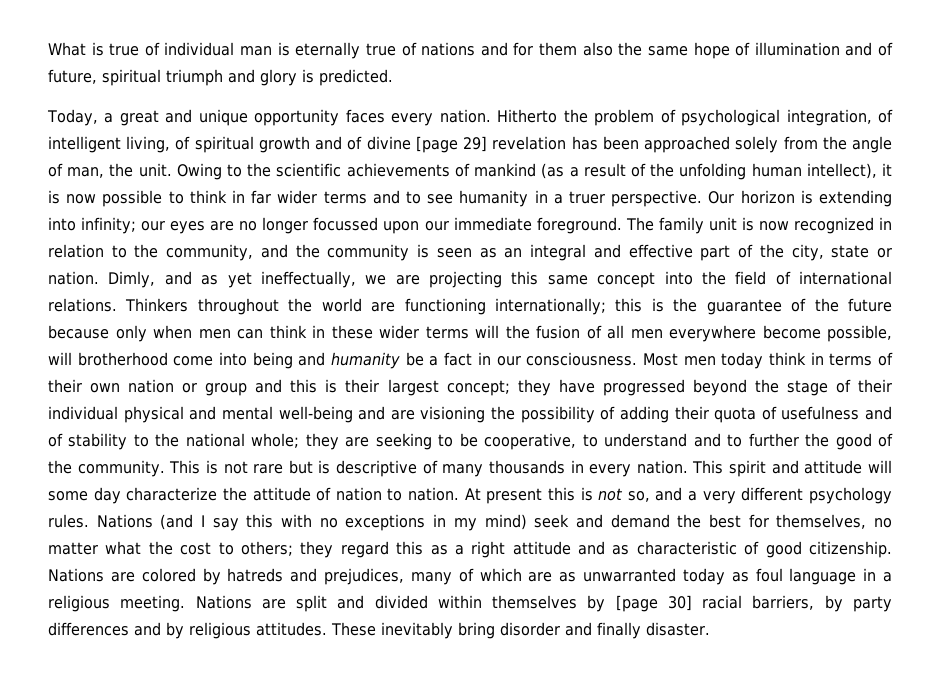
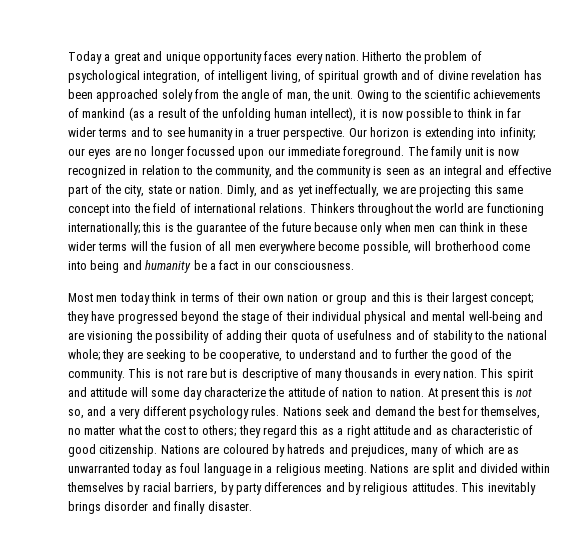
- What is true of individual man is eternally true of nations and for them also the same hope of illumination and of future, spiritual triumph and glory is predicted.
- Today, a great and unique opportunity faces every nation.
+ Today a great and unique opportunity faces every nation.
- Hitherto the problem of psychological integration, of intelligent living, of spiritual growth and of divine [page 29] revelation has been approached solely from the angle of man, the unit.
+ Hitherto the problem of psychological integration, of intelligent living, of spiritual growth and of divine revelation has been approached solely from the angle of man, the unit.
- this is the guarantee of the future because only when men can think in these wider terms will the fusion of all men everywhere become possible, will brotherhood come into being and humanity be a fact in our consciousness. Most men today think in terms of their own nation or group and this is their largest concept;
+ this is the guarantee of the future because only when men can think in these wider terms will the fusion of all men everywhere become possible, will brotherhood come into being and humanity be a fact in our consciousness.
+ Most men today think in terms of their own nation or group and this is their largest concept;
- Nations (and I say this with no exceptions in my mind) seek and demand the best for themselves, no matter what the cost to others; they regard this as a right attitude and as characteristic of good citizenship.
+ Nations seek and demand the best for themselves, no matter what the cost to others; they regard this as a right attitude and as characteristic of good citizenship.
- Nations are colored by hatreds and prejudices, many of which are as unwarranted today as foul language in a religious meeting.
+ Nations are coloured by hatreds and prejudices, many of which are as unwarranted today as foul language in a religious meeting.
- Nations are split and divided within themselves by [page 30] racial barriers, by party differences and by religious attitudes.
+ Nations are split and divided within themselves by racial barriers, by party differences and by religious attitudes.
- These inevitably bring disorder and finally disaster.
+ This inevitably brings disorder and finally disaster.

